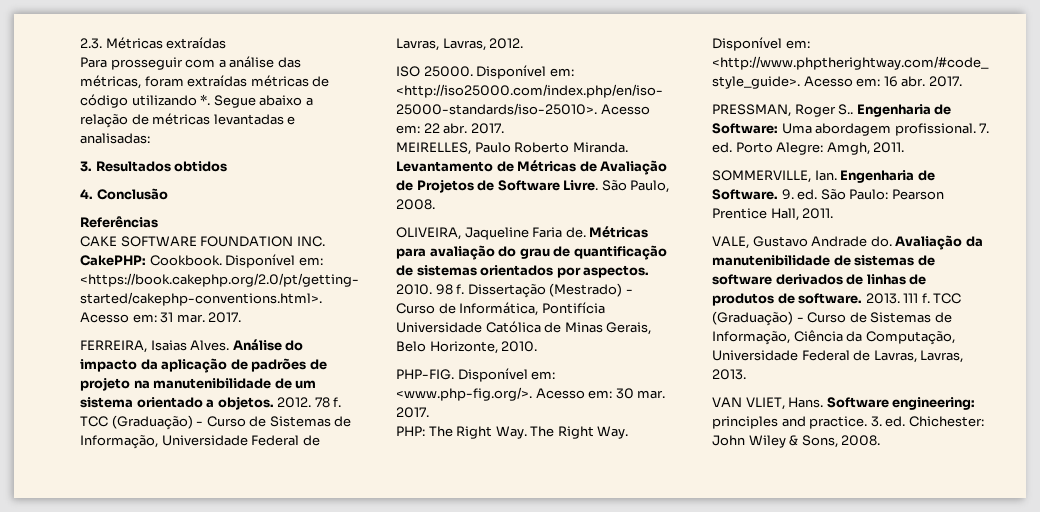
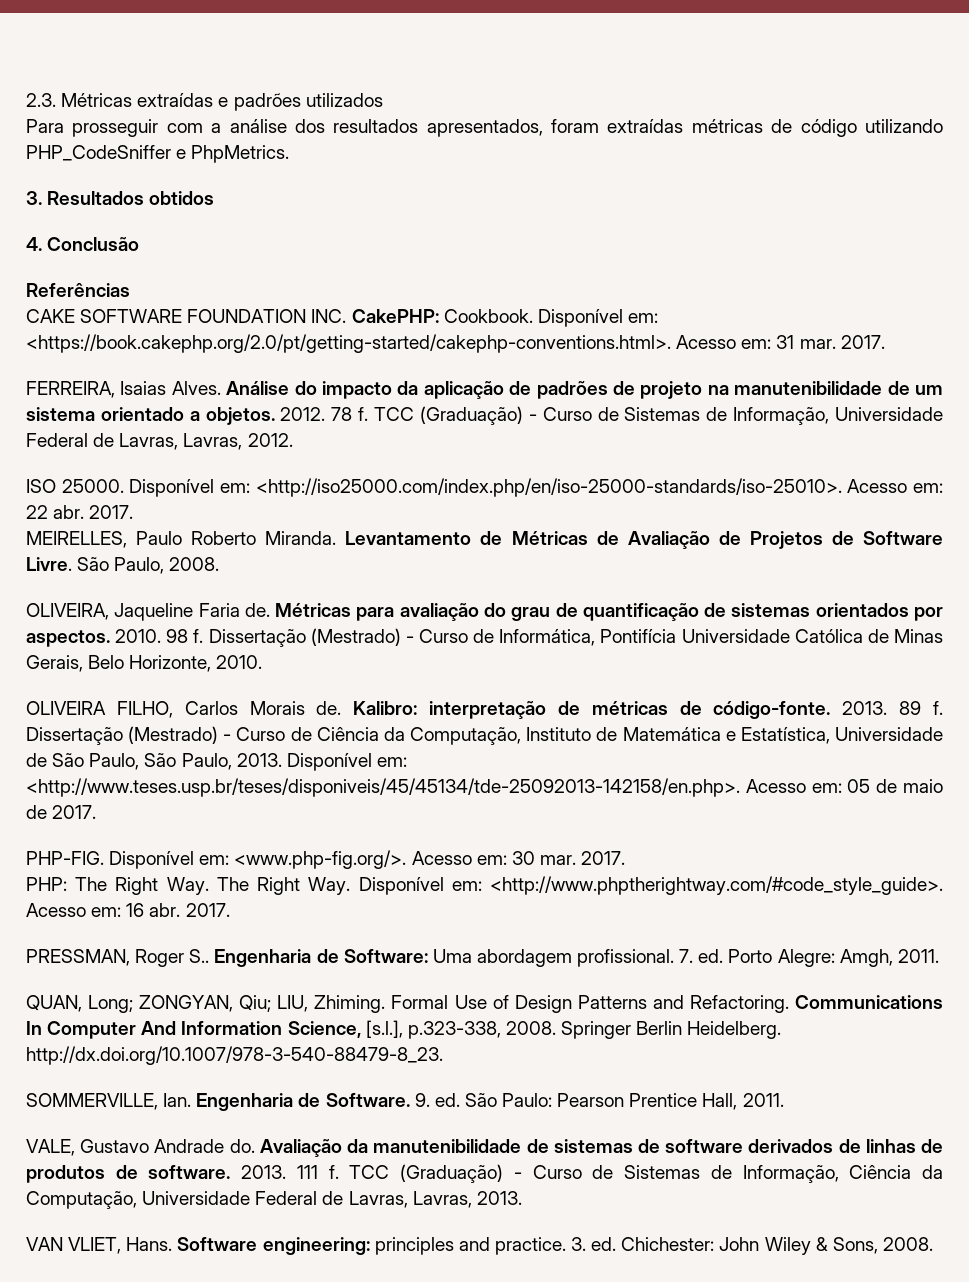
- 2.3. Métricas extraídas
+ 2.3. Métricas extraídas e padrões utilizados
- Para prosseguir com a análise das métricas, foram extraídas métricas de código utilizando *. Segue abaixo a relação de métricas levantadas e analisadas:
+ Para prosseguir com a análise dos resultados apresentados, foram extraídas métricas de código utilizando PHP_CodeSniffer e PhpMetrics.
+ OLIVEIRA FILHO, Carlos Morais de. Kalibro: interpretação de métricas de código-fonte. 2013. 89 f. Dissertação (Mestrado) - Curso de Ciência da Computação, Instituto de Matemática e Estatística, Universidade de São Paulo, São Paulo, 2013. Disponível em: <http://www.teses.usp.br/teses/disponiveis/45/45134/tde-25092013-142158/en.php>. Acesso em: 05 de maio de 2017.
+ QUAN, Long; ZONGYAN, Qiu; LIU, Zhiming. Formal Use of Design Patterns and Refactoring. Communications In Computer And Information Science, [s.l.], p.323-338, 2008. Springer Berlin Heidelberg. http://dx.doi.org/10.1007/978-3-540-88479-8_23.

